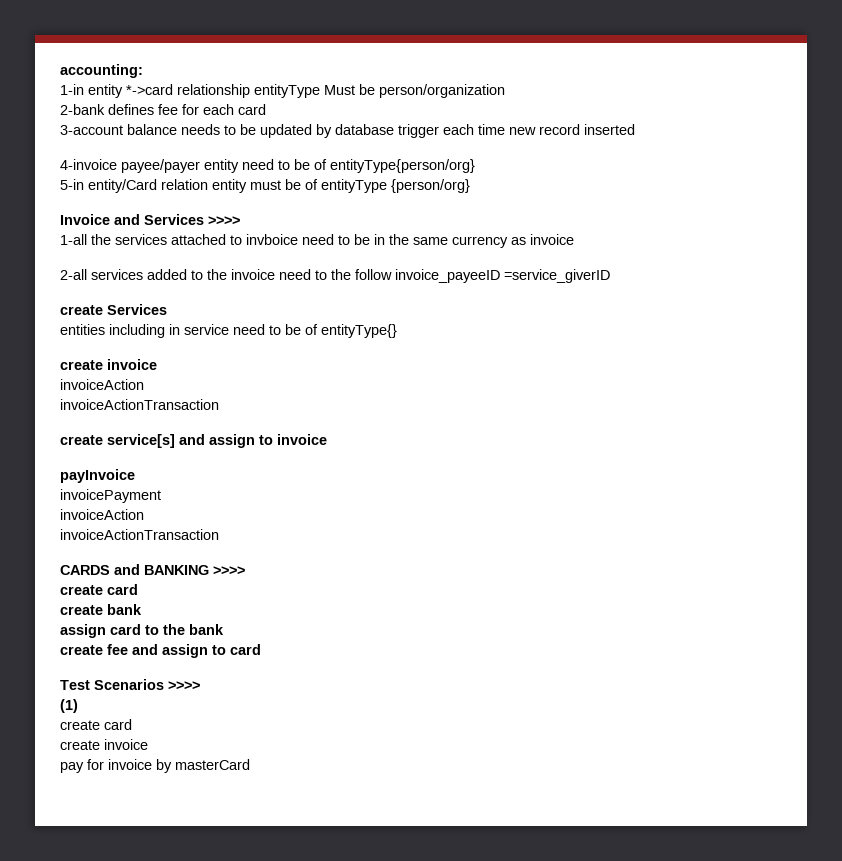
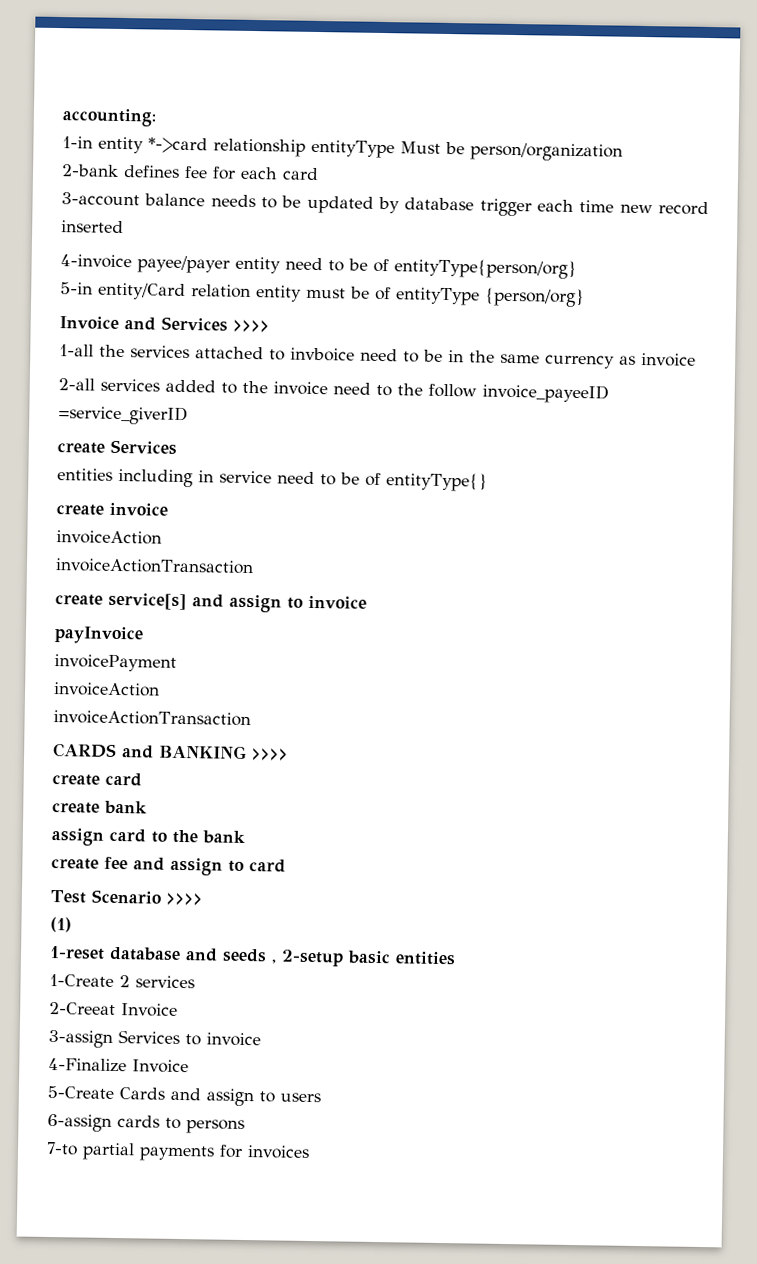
- Test Scenarios >>>>
+ Test Scenario >>>>
  (1)
- create card
- create invoice
- pay for invoice by masterCard
+ 1-reset database and seeds , 2-setup basic entities
+ 1-Create 2 services
+ 2-Creeat Invoice
+ 3-assign Services to invoice
+ 4-Finalize Invoice
+ 5-Create Cards and assign to users
+ 6-assign cards to persons
+ 7-to partial payments for invoices

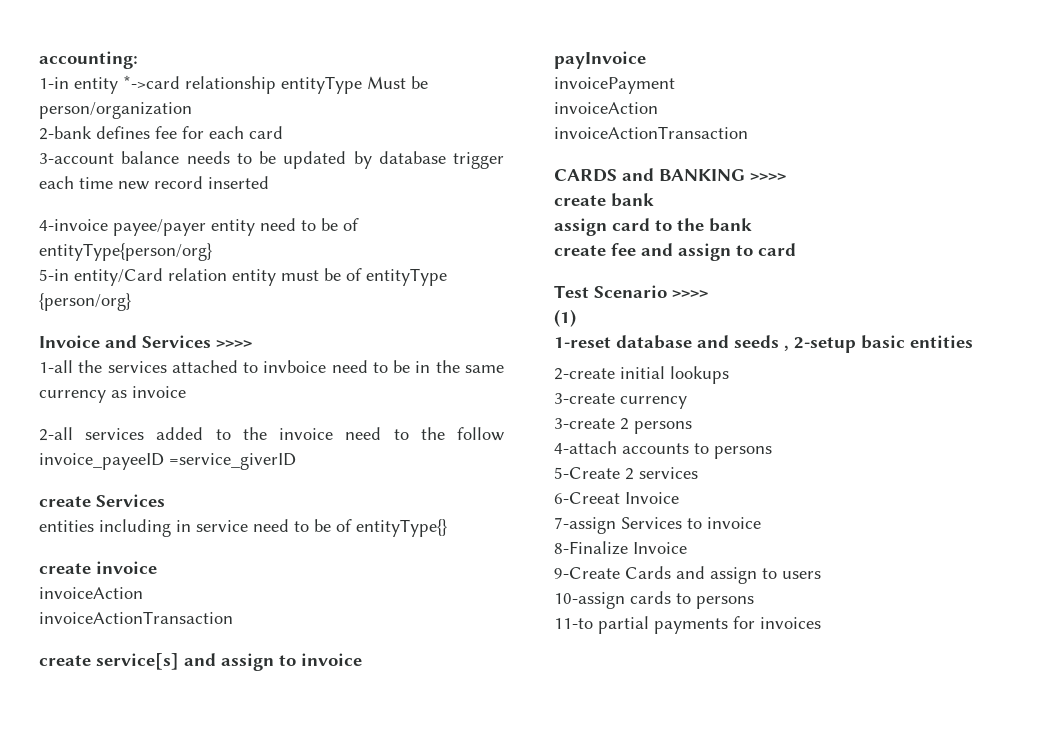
- create card
- 1-Create 2 services
+ 2-create initial lookups
+ 3-create currency
+ 3-create 2 persons
+ 4-attach accounts to persons
+ 5-Create 2 services
- 2-Creeat Invoice
- 3-assign Services to invoice
+ 6-Creeat Invoice
+ 7-assign Services to invoice
- 4-Finalize Invoice
- 5-Create Cards and assign to users
+ 8-Finalize Invoice
+ 9-Create Cards and assign to users
- 6-assign cards to persons
+ 10-assign cards to persons
- 7-to partial payments for invoices
+ 11-to partial payments for invoices

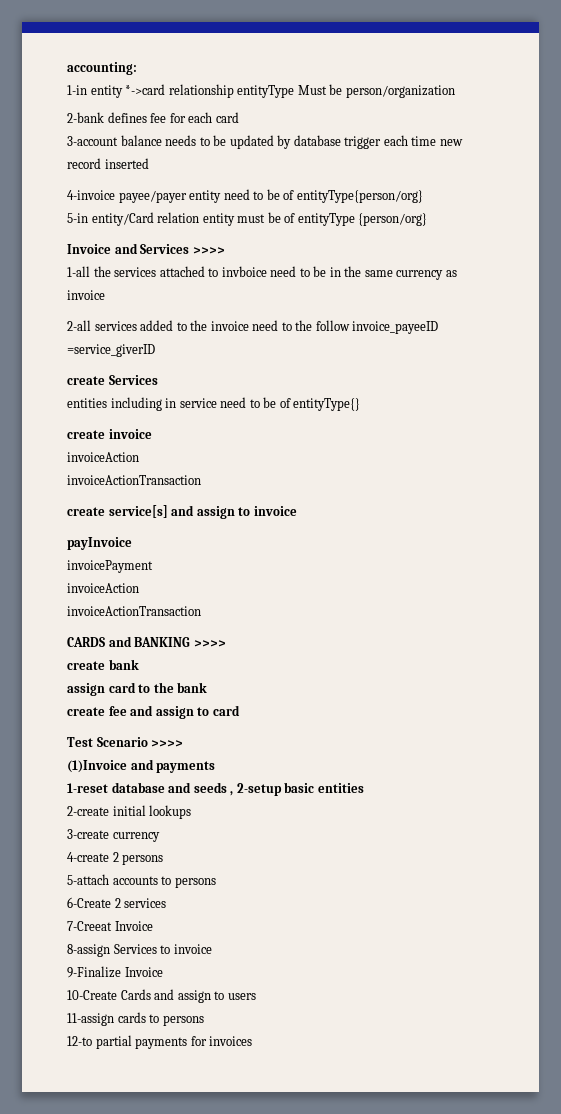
- (1)
+ (1)Invoice and payments
- 3-create 2 persons
+ 4-create 2 persons
- 4-attach accounts to persons
+ 5-attach accounts to persons
- 5-Create 2 services
+ 6-Create 2 services
- 6-Creeat Invoice
- 7-assign Services to invoice
+ 7-Creeat Invoice
+ 8-assign Services to invoice
- 8-Finalize Invoice
- 9-Create Cards and assign to users
+ 9-Finalize Invoice
+ 10-Create Cards and assign to users
- 10-assign cards to persons
+ 11-assign cards to persons
- 11-to partial payments for invoices
+ 12-to partial payments for invoices

